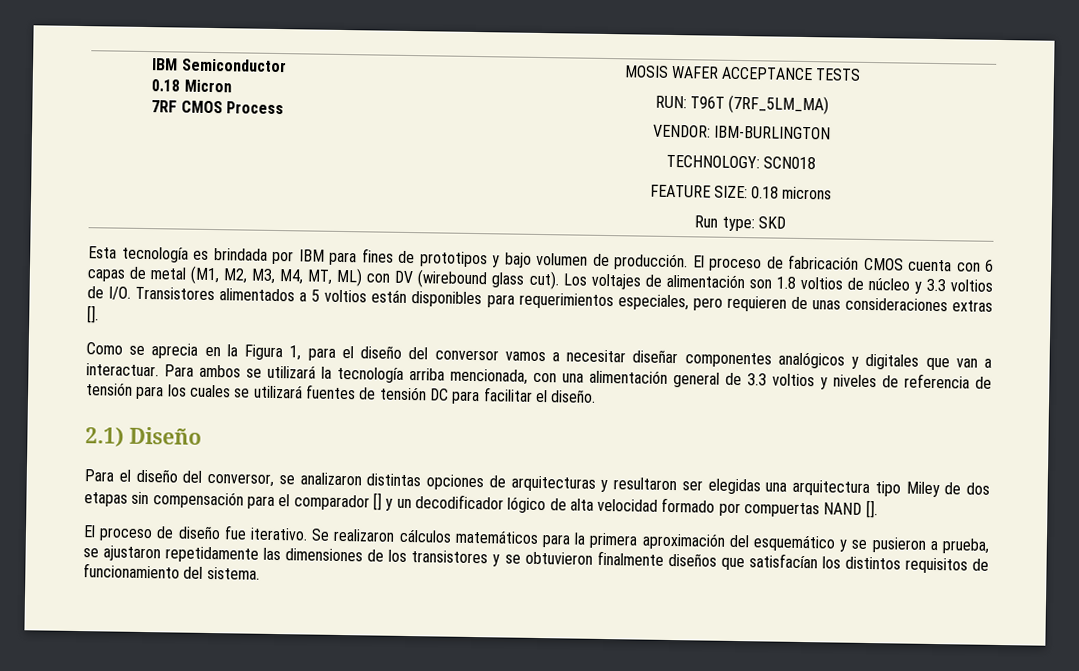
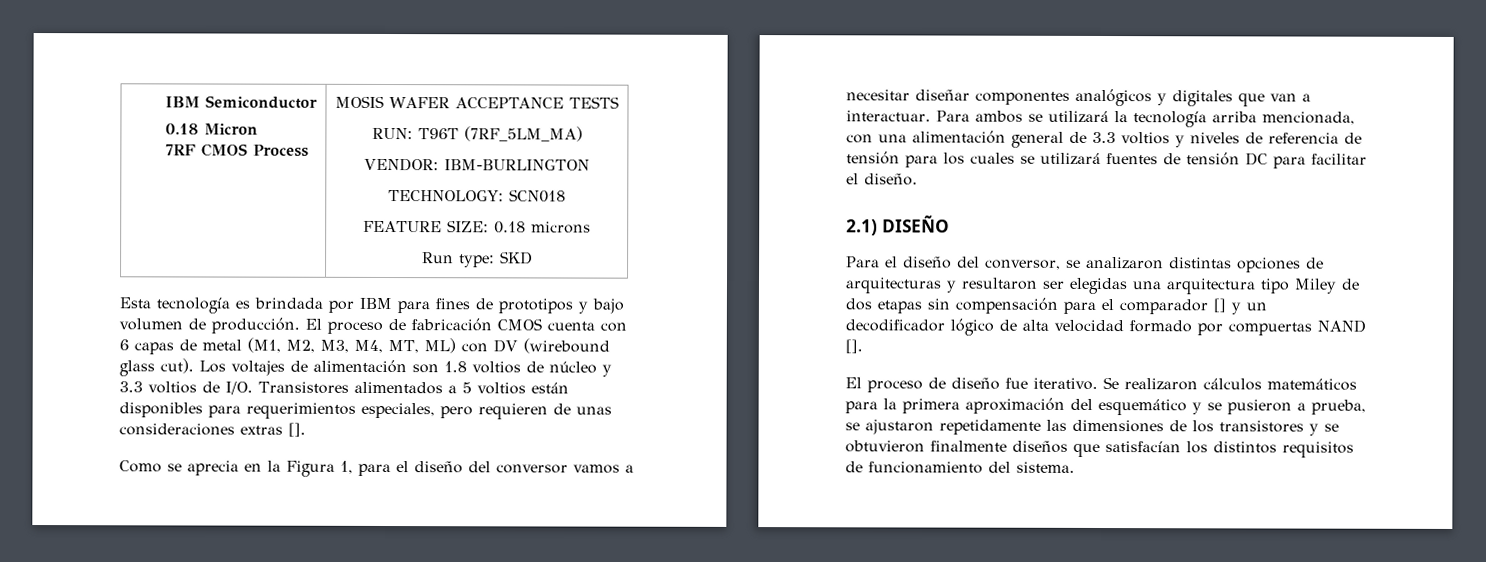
- 2.1) Diseño
+ 2.1) DISEÑO

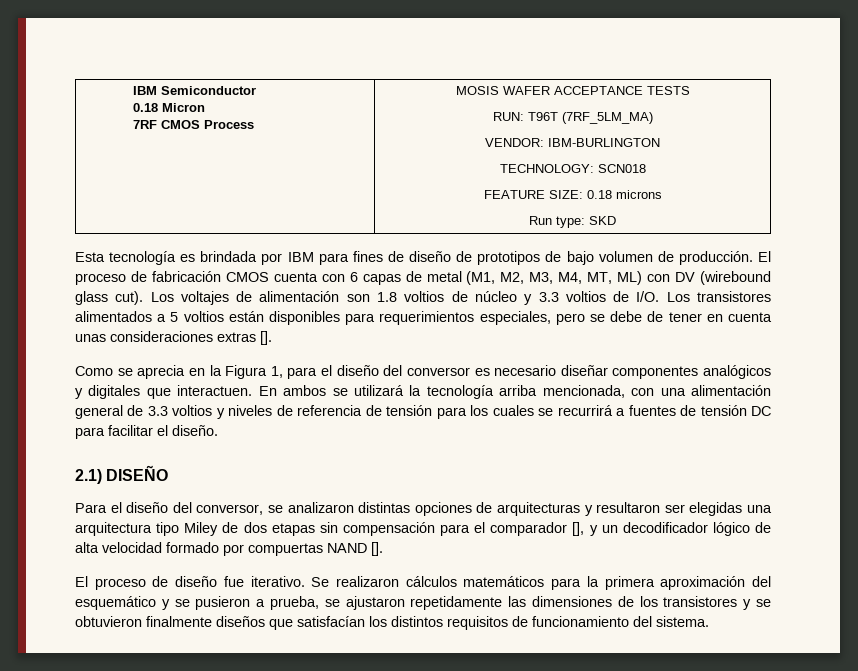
- Esta tecnología es brindada por IBM para fines de prototipos y bajo volumen de producción.
+ Esta tecnología es brindada por IBM para fines de diseño de prototipos de bajo volumen de producción.
- Los voltajes de alimentación son 1.8 voltios de núcleo y 3.3 voltios de I/O. Transistores alimentados a 5 voltios están disponibles para requerimientos especiales, pero requieren de unas consideraciones extras [].
+ Los voltajes de alimentación son 1.8 voltios de núcleo y 3.3 voltios de I/O. Los transistores alimentados a 5 voltios están disponibles para requerimientos especiales, pero se debe de tener en cuenta unas consideraciones extras [].
- Como se aprecia en la Figura 1, para el diseño del conversor vamos a necesitar diseñar componentes analógicos y digitales que van a interactuar. Para ambos se utilizará la tecnología arriba mencionada, con una alimentación general de 3.3 voltios y niveles de referencia de tensión para los cuales se utilizará fuentes de tensión DC para facilitar el diseño.
+ Como se aprecia en la Figura 1, para el diseño del conversor es necesario diseñar componentes analógicos y digitales que interactuen. En ambos se utilizará la tecnología arriba mencionada, con una alimentación general de 3.3 voltios y niveles de referencia de tensión para los cuales se recurrirá a fuentes de tensión DC para facilitar el diseño.
- Para el diseño del conversor, se analizaron distintas opciones de arquitecturas y resultaron ser elegidas una arquitectura tipo Miley de dos etapas sin compensación para el comparador [] y un decodificador lógico de alta velocidad formado por compuertas NAND [].
+ Para el diseño del conversor, se analizaron distintas opciones de arquitecturas y resultaron ser elegidas una arquitectura tipo Miley de dos etapas sin compensación para el comparador [], y un decodificador lógico de alta velocidad formado por compuertas NAND [].

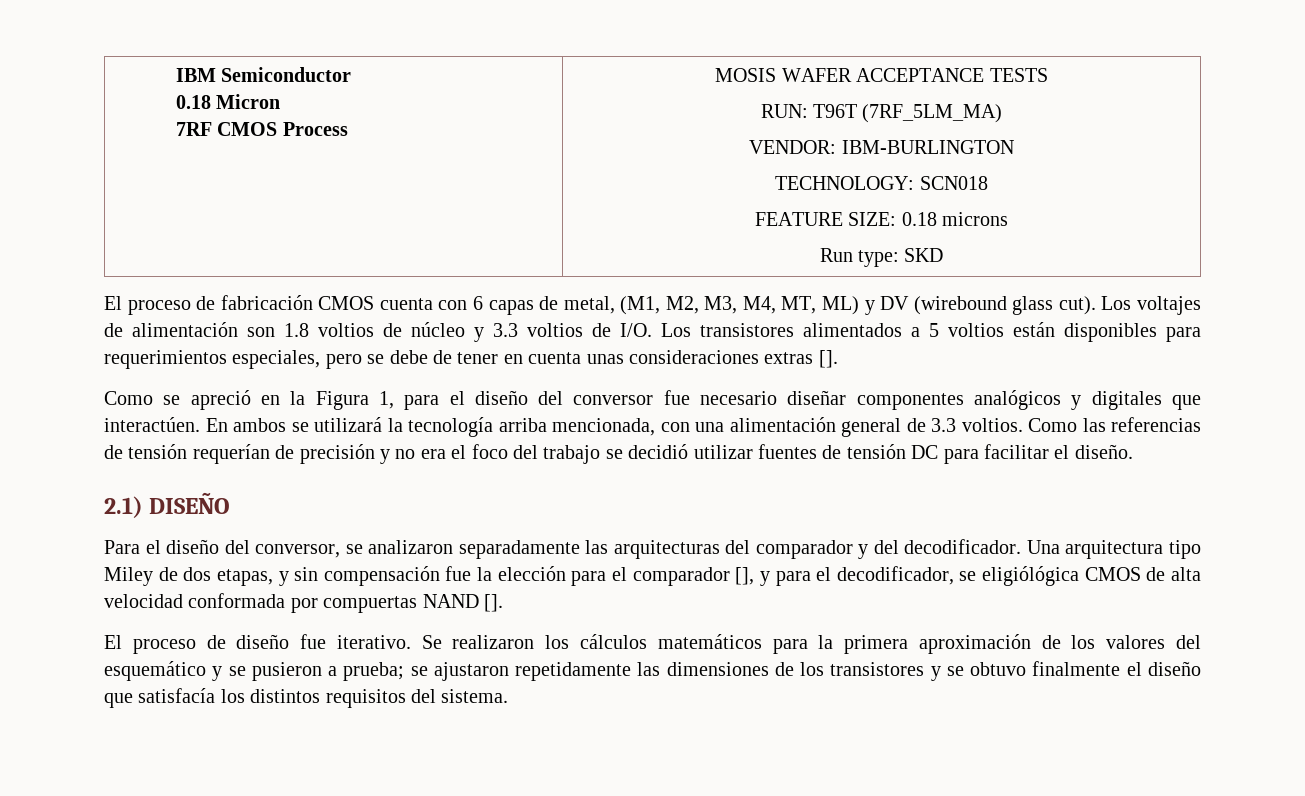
- Esta tecnología es brindada por IBM para fines de diseño de prototipos de bajo volumen de producción. El proceso de fabricación CMOS cuenta con 6 capas de metal (M1, M2, M3, M4, MT, ML) con DV (wirebound glass cut).
+ El proceso de fabricación CMOS cuenta con 6 capas de metal, (M1, M2, M3, M4, MT, ML) y DV (wirebound glass cut).
- Como se aprecia en la Figura 1, para el diseño del conversor es necesario diseñar componentes analógicos y digitales que interactuen.
+ Como se apreció en la Figura 1, para el diseño del conversor fue necesario diseñar componentes analógicos y digitales que interactúen.
- En ambos se utilizará la tecnología arriba mencionada, con una alimentación general de 3.3 voltios y niveles de referencia de tensión para los cuales se recurrirá a fuentes de tensión DC para facilitar el diseño.
+ En ambos se utilizará la tecnología arriba mencionada, con una alimentación general de 3.3 voltios. Como las referencias de tensión requerían de precisión y no era el foco del trabajo se decidió utilizar fuentes de tensión DC para facilitar el diseño.
- Para el diseño del conversor, se analizaron distintas opciones de arquitecturas y resultaron ser elegidas una arquitectura tipo Miley de dos etapas sin compensación para el comparador [], y un decodificador lógico de alta velocidad formado por compuertas NAND [].
+ Para el diseño del conversor, se analizaron separadamente las arquitecturas del comparador y del decodificador. Una arquitectura tipo Miley de dos etapas, y sin compensación fue la elección para el comparador [], y para el decodificador, se eligiólógica CMOS de alta velocidad conformada por compuertas NAND [].
- Se realizaron cálculos matemáticos para la primera aproximación del esquemático y se pusieron a prueba, se ajustaron repetidamente las dimensiones de los transistores y se obtuvieron finalmente diseños que satisfacían los distintos requisitos de funcionamiento del sistema.
+ Se realizaron los cálculos matemáticos para la primera aproximación de los valores del esquemático y se pusieron a prueba; se ajustaron repetidamente las dimensiones de los transistores y se obtuvo finalmente el diseño que satisfacía los distintos requisitos del sistema.

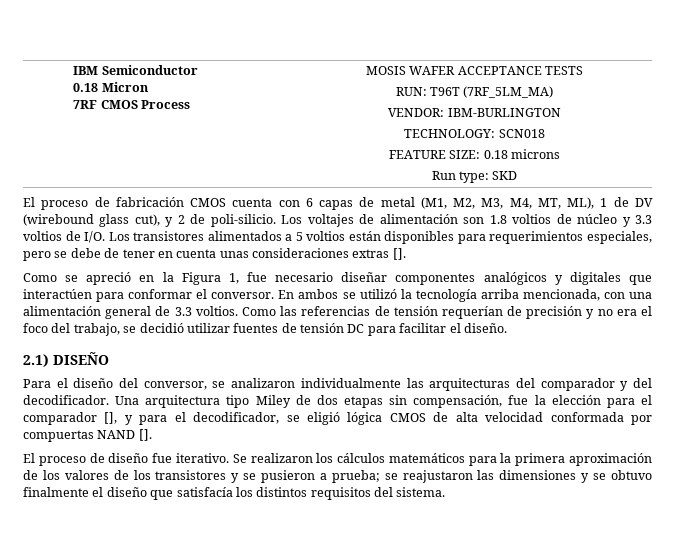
- El proceso de fabricación CMOS cuenta con 6 capas de metal, (M1, M2, M3, M4, MT, ML) y DV (wirebound glass cut).
+ El proceso de fabricación CMOS cuenta con 6 capas de metal (M1, M2, M3, M4, MT, ML), 1 de DV (wirebound glass cut), y 2 de poli-silicio.
- Como se apreció en la Figura 1, para el diseño del conversor fue necesario diseñar componentes analógicos y digitales que interactúen.
+ Como se apreció en la Figura 1, fue necesario diseñar componentes analógicos y digitales que interactúen para conformar el conversor.
- En ambos se utilizará la tecnología arriba mencionada, con una alimentación general de 3.3 voltios.
+ En ambos se utilizó la tecnología arriba mencionada, con una alimentación general de 3.3 voltios.
- Como las referencias de tensión requerían de precisión y no era el foco del trabajo se decidió utilizar fuentes de tensión DC para facilitar el diseño.
+ Como las referencias de tensión requerían de precisión y no era el foco del trabajo, se decidió utilizar fuentes de tensión DC para facilitar el diseño.
- Para el diseño del conversor, se analizaron separadamente las arquitecturas del comparador y del decodificador.
+ Para el diseño del conversor, se analizaron individualmente las arquitecturas del comparador y del decodificador.
- Una arquitectura tipo Miley de dos etapas, y sin compensación fue la elección para el comparador [], y para el decodificador, se eligiólógica CMOS de alta velocidad conformada por compuertas NAND [].
+ Una arquitectura tipo Miley de dos etapas sin compensación, fue la elección para el comparador [], y para el decodificador, se eligió lógica CMOS de alta velocidad conformada por compuertas NAND [].
- Se realizaron los cálculos matemáticos para la primera aproximación de los valores del esquemático y se pusieron a prueba; se ajustaron repetidamente las dimensiones de los transistores y se obtuvo finalmente el diseño que satisfacía los distintos requisitos del sistema.
+ Se realizaron los cálculos matemáticos para la primera aproximación de los valores de los transistores y se pusieron a prueba; se reajustaron las dimensiones y se obtuvo finalmente el diseño que satisfacía los distintos requisitos del sistema.

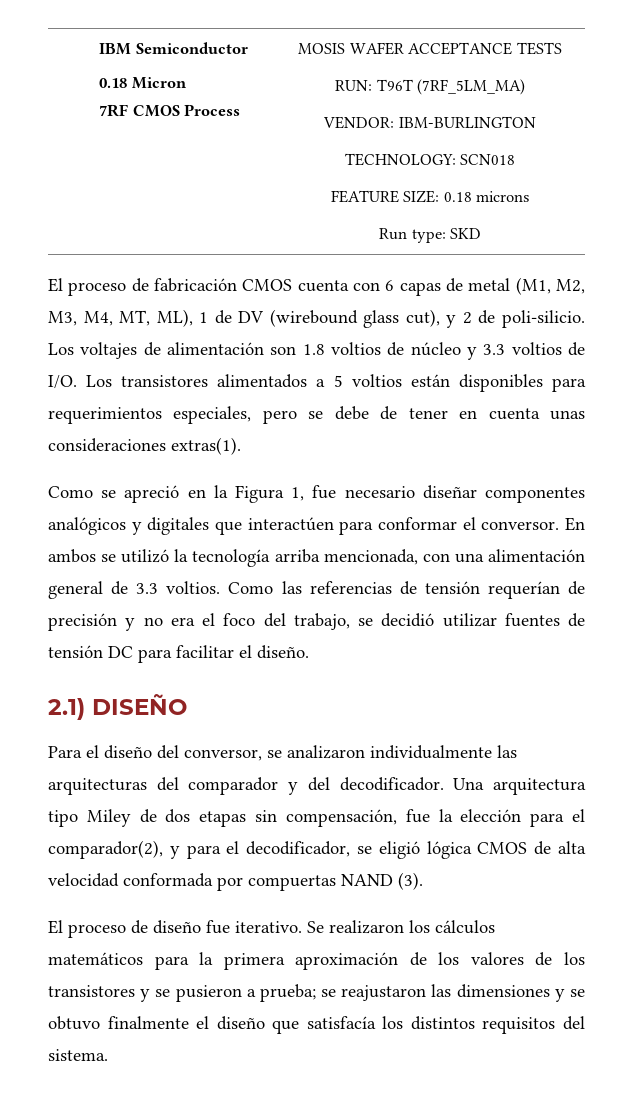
- Los voltajes de alimentación son 1.8 voltios de núcleo y 3.3 voltios de I/O. Los transistores alimentados a 5 voltios están disponibles para requerimientos especiales, pero se debe de tener en cuenta unas consideraciones extras [].
+ Los voltajes de alimentación son 1.8 voltios de núcleo y 3.3 voltios de I/O. Los transistores alimentados a 5 voltios están disponibles para requerimientos especiales, pero se debe de tener en cuenta unas consideraciones extras(1).
- Una arquitectura tipo Miley de dos etapas sin compensación, fue la elección para el comparador [], y para el decodificador, se eligió lógica CMOS de alta velocidad conformada por compuertas NAND [].
+ Una arquitectura tipo Miley de dos etapas sin compensación, fue la elección para el comparador(2), y para el decodificador, se eligió lógica CMOS de alta velocidad conformada por compuertas NAND (3).

